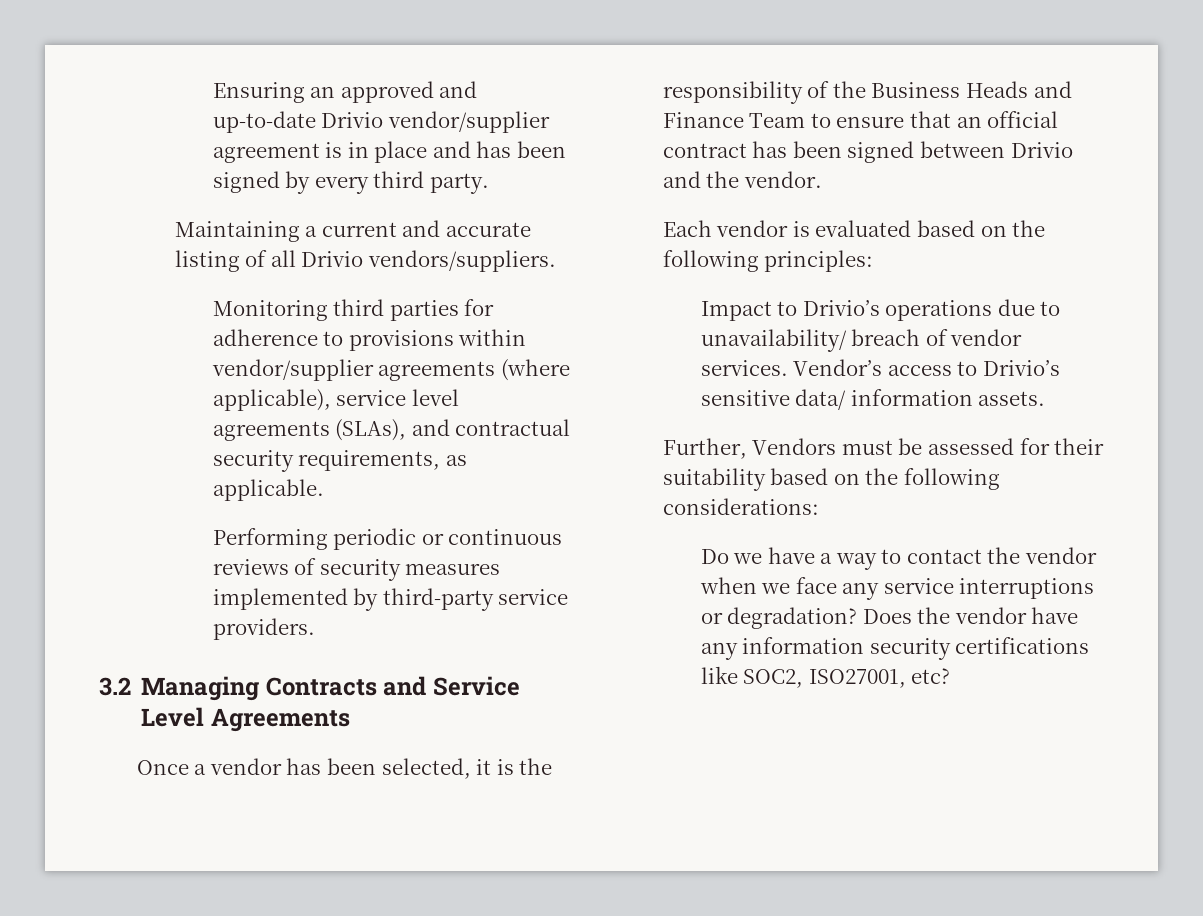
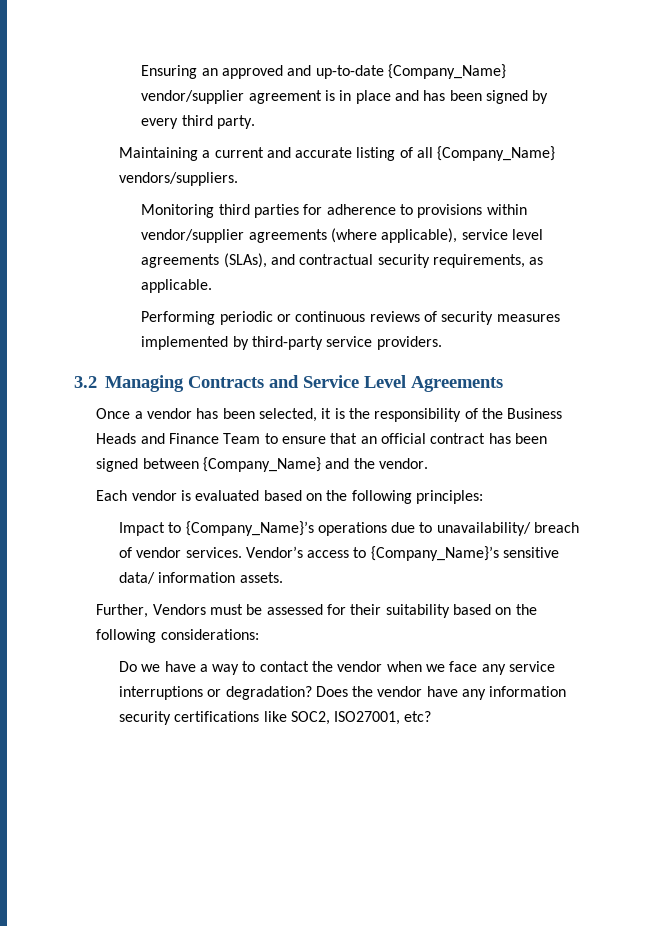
- Ensuring an approved and up-to-date Drivio vendor/supplier agreement is in place and has been signed by every third party.
+ Ensuring an approved and up-to-date {Company_Name} vendor/supplier agreement is in place and has been signed by every third party.
- Maintaining a current and accurate listing of all Drivio vendors/suppliers.
+ Maintaining a current and accurate listing of all {Company_Name} vendors/suppliers.
- Once a vendor has been selected, it is the responsibility of the Business Heads and Finance Team to ensure that an official contract has been signed between Drivio and the vendor.
+ Once a vendor has been selected, it is the responsibility of the Business Heads and Finance Team to ensure that an official contract has been signed between {Company_Name} and the vendor.
- Impact to Drivio’s operations due to unavailability/ breach of vendor services.
+ Impact to {Company_Name}’s operations due to unavailability/ breach of vendor services.
- Vendor’s access to Drivio’s sensitive data/ information assets.
+ Vendor’s access to {Company_Name}’s sensitive data/ information assets.

